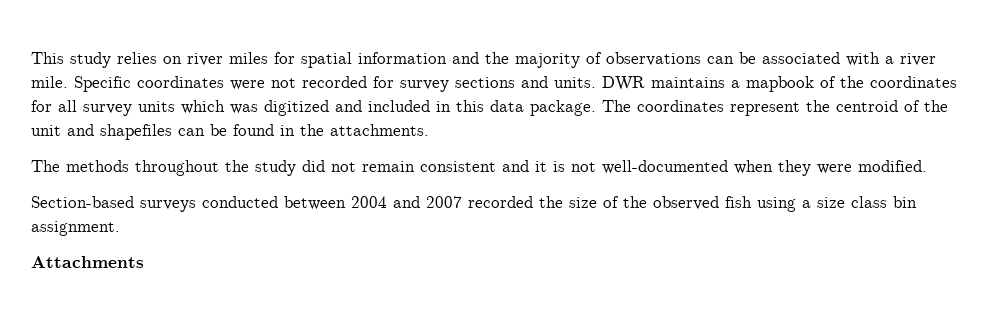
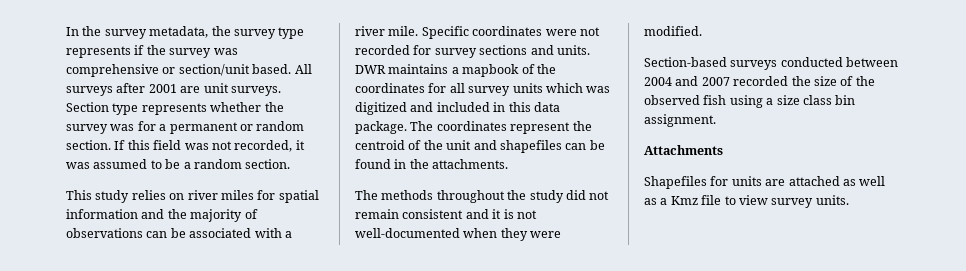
+ In the survey metadata, the survey type represents if the survey was comprehensive or section/unit based. All surveys after 2001 are unit surveys. Section type represents whether the survey was for a permanent or random section. If this field was not recorded, it was assumed to be a random section.
+ Shapefiles for units are attached as well as a Kmz file to view survey units.

